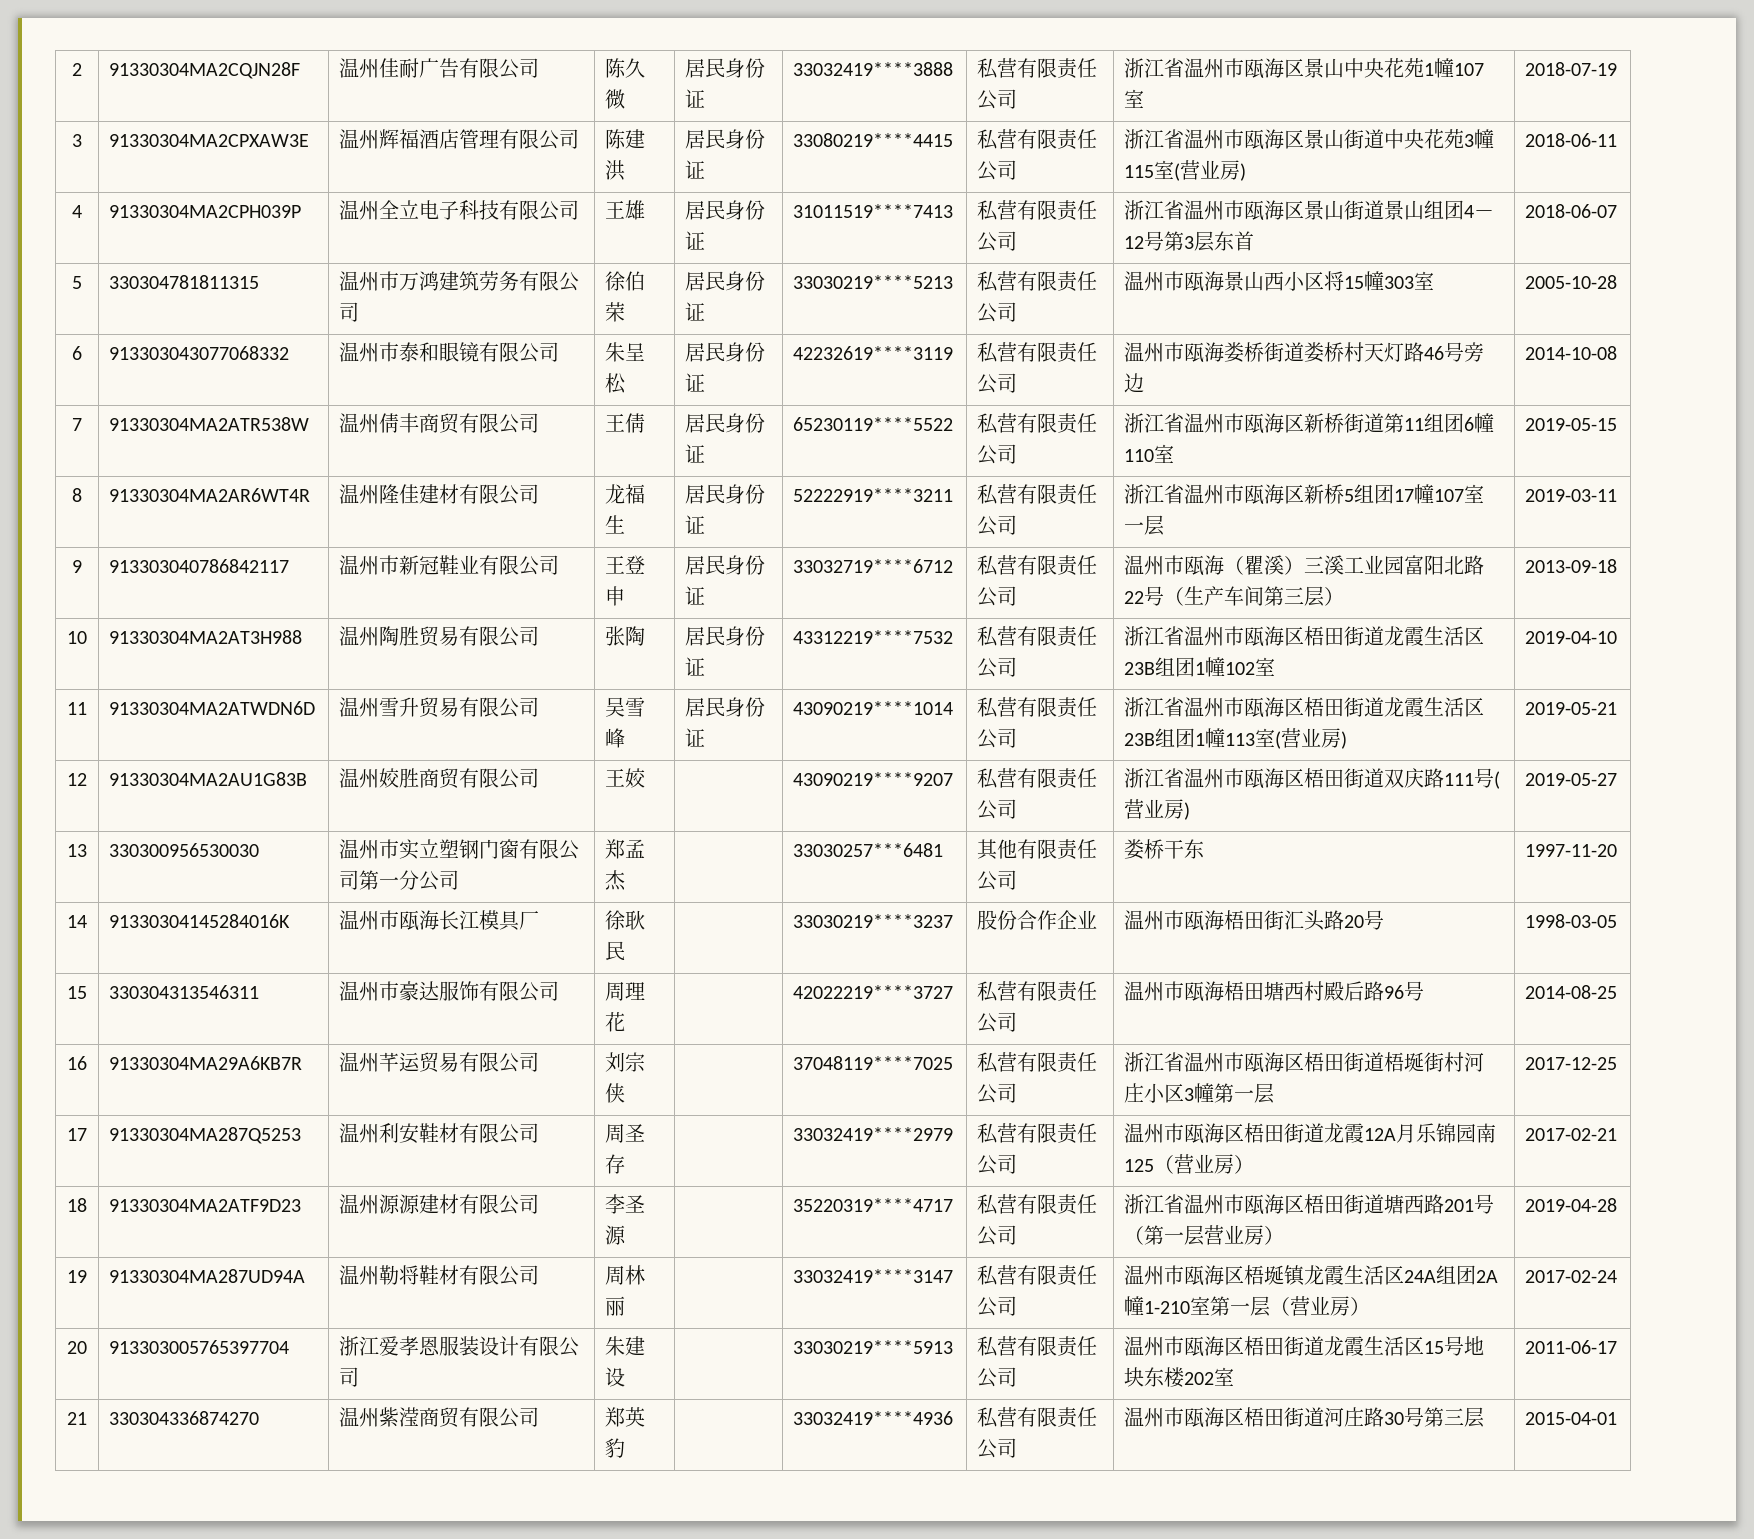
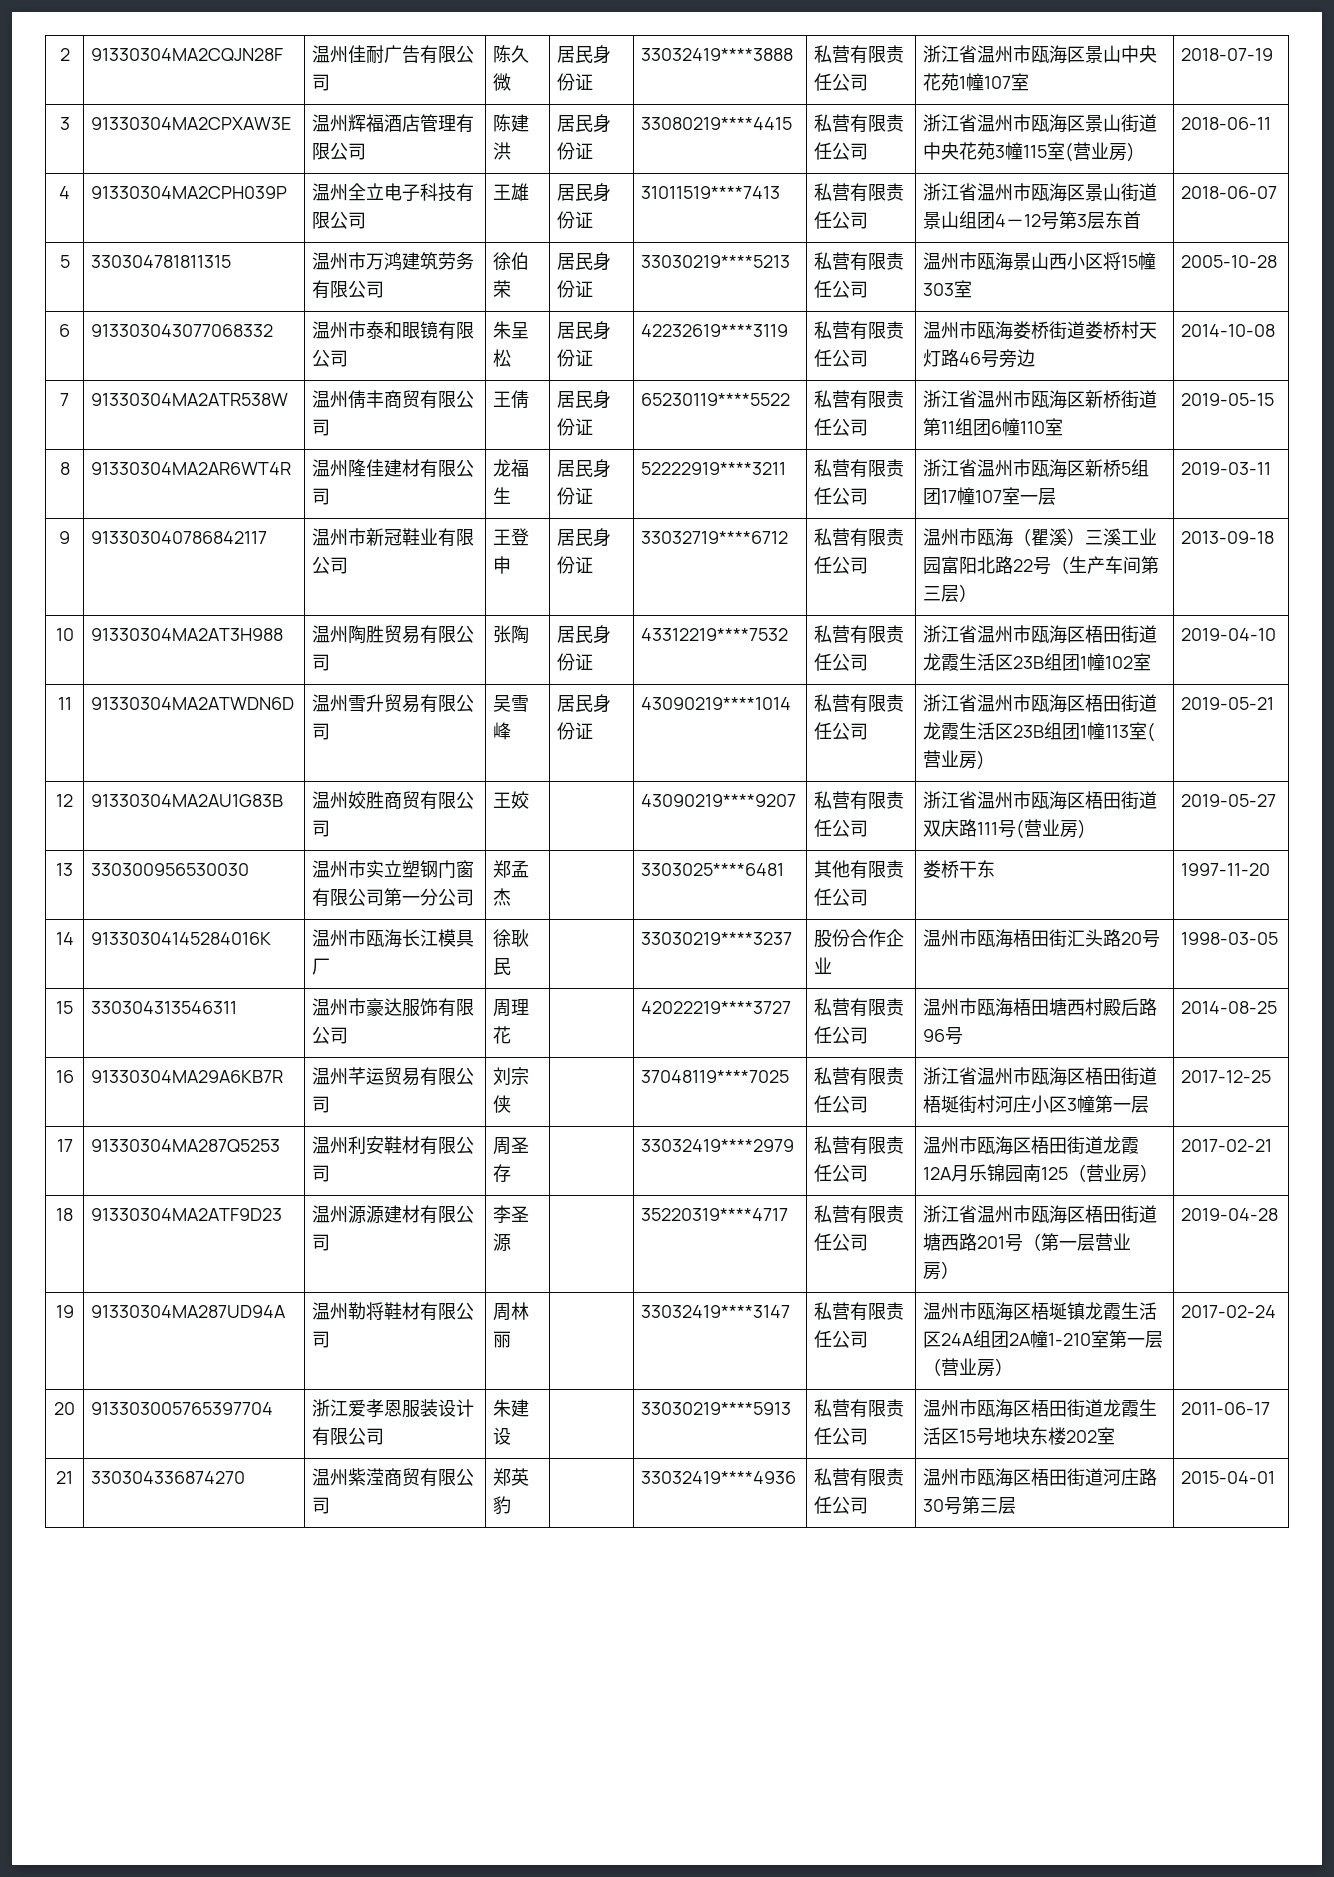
- 13 | 330300956530030 | 温州市实立塑钢门窗有限公司第一分公司 | 郑孟杰 | | 33030257***6481 | 其他有限责任公司 | 娄桥干东 | 1997-11-20
+ 13 | 330300956530030 | 温州市实立塑钢门窗有限公司第一分公司 | 郑孟杰 | | 3303025****6481 | 其他有限责任公司 | 娄桥干东 | 1997-11-20

